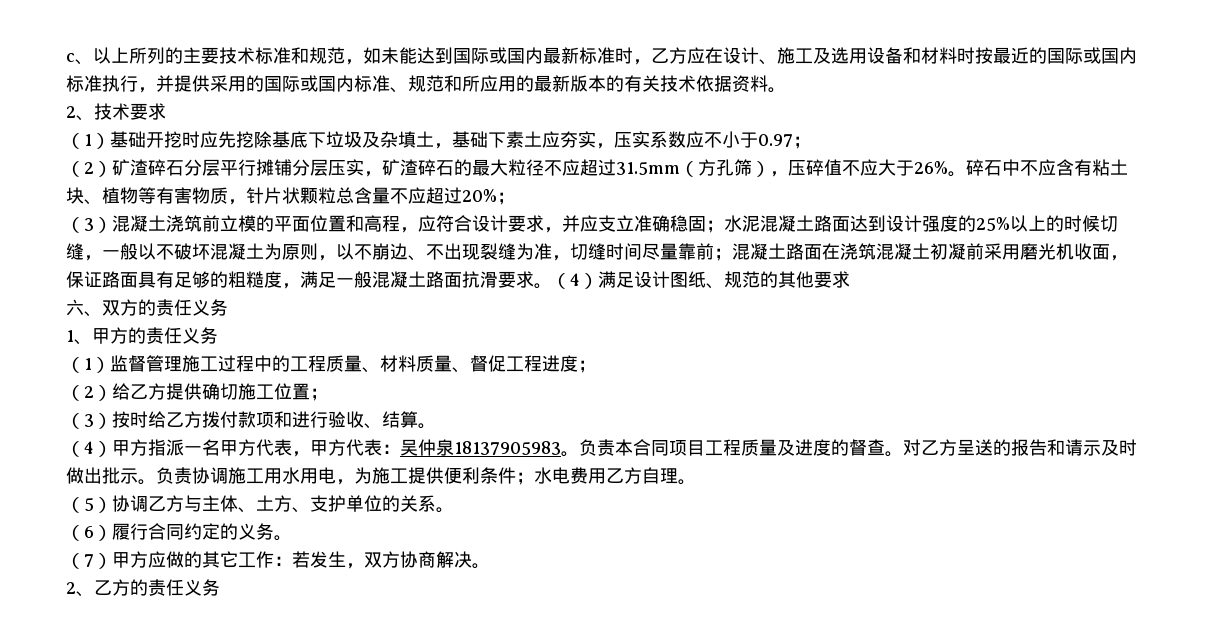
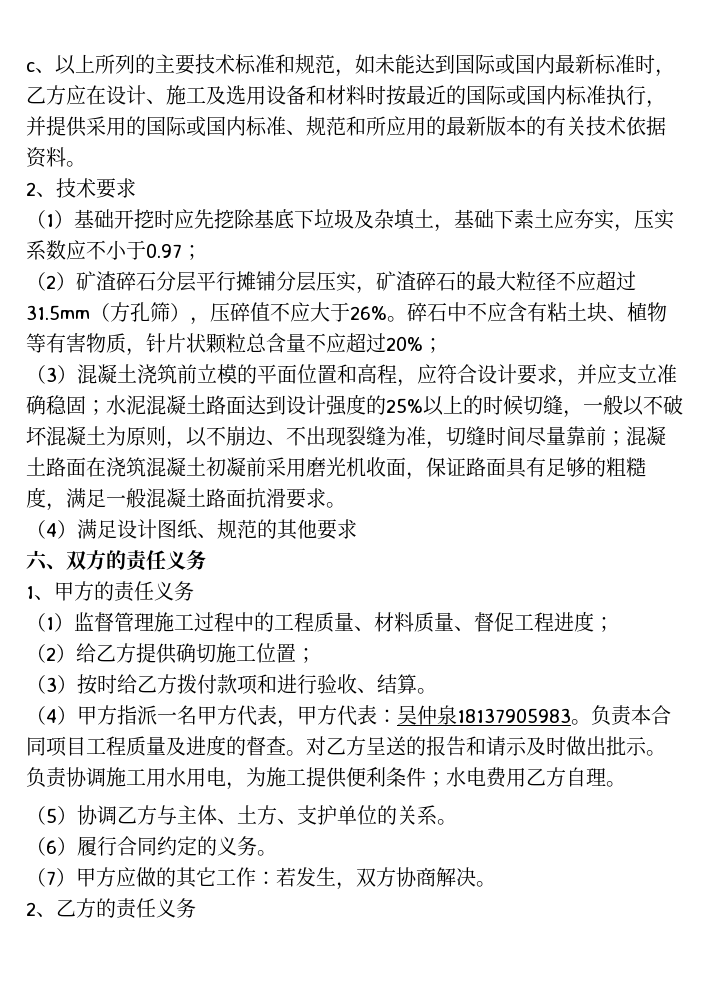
- 混凝土路面在浇筑混凝土初凝前采用磨光机收面，保证路面具有足够的粗糙度，满足一般混凝土路面抗滑要求。（4）满足设计图纸、规范的其他要求
+ 混凝土路面在浇筑混凝土初凝前采用磨光机收面，保证路面具有足够的粗糙度，满足一般混凝土路面抗滑要求。
+ （4）满足设计图纸、规范的其他要求

